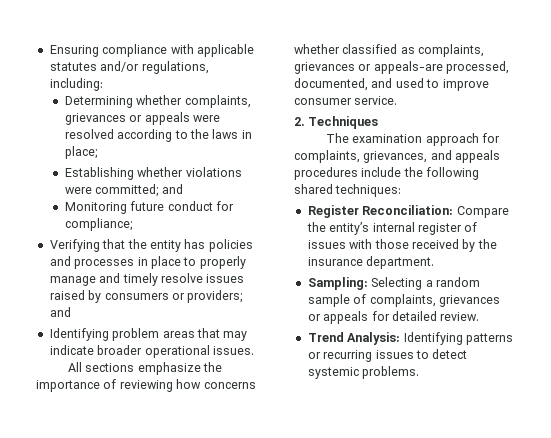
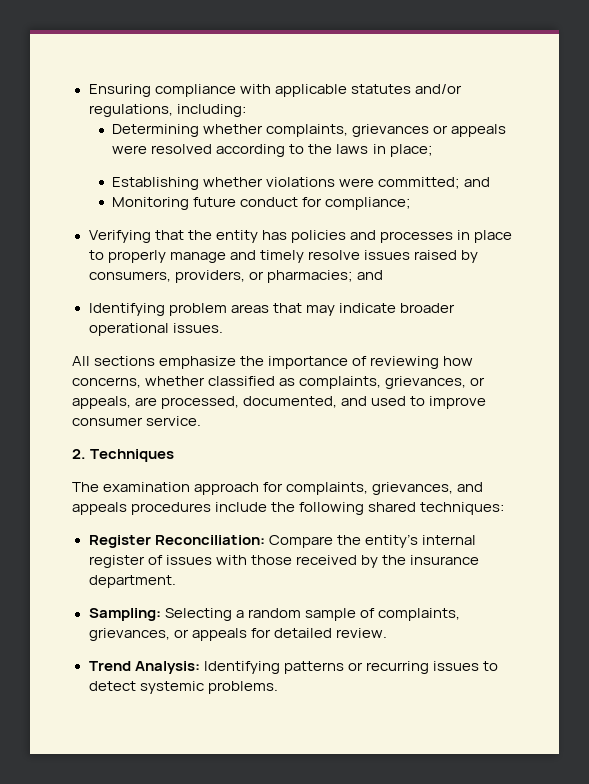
- Verifying that the entity has policies and processes in place to properly manage and timely resolve issues raised by consumers or providers; and
+ Verifying that the entity has policies and processes in place to properly manage and timely resolve issues raised by consumers, providers, or pharmacies; and
- All sections emphasize the importance of reviewing how concerns whether classified as complaints, grievances or appeals-are processed, documented, and used to improve consumer service.
+ All sections emphasize the importance of reviewing how concerns, whether classified as complaints, grievances, or appeals, are processed, documented, and used to improve consumer service.
- Sampling: Selecting a random sample of complaints, grievances or appeals for detailed review.
+ Sampling: Selecting a random sample of complaints, grievances, or appeals for detailed review.

